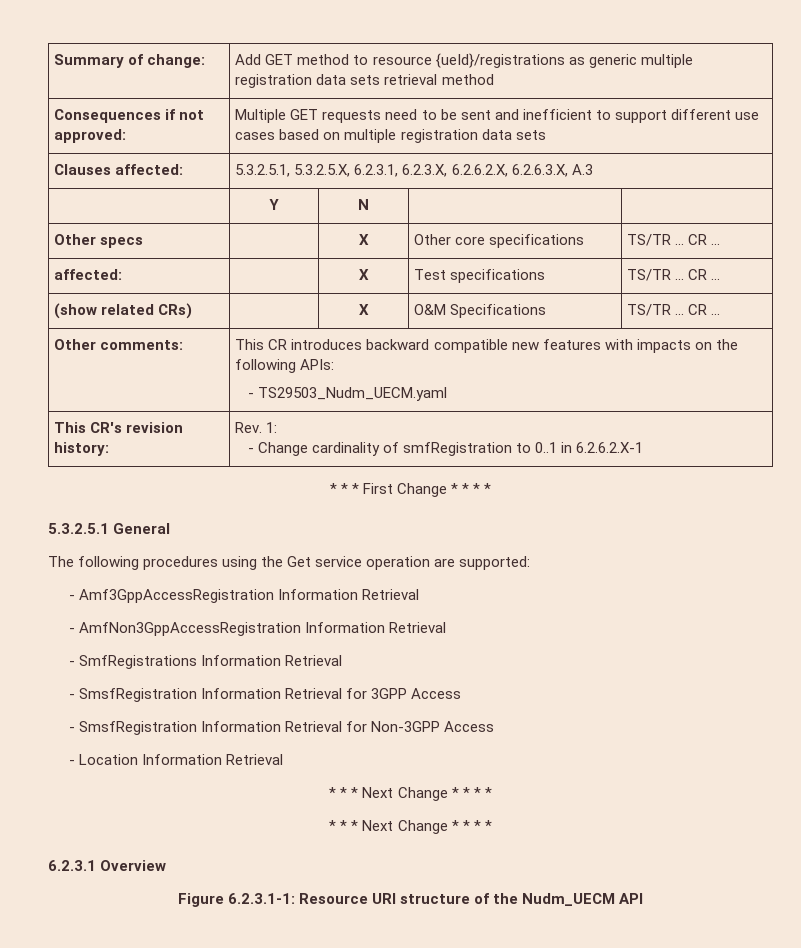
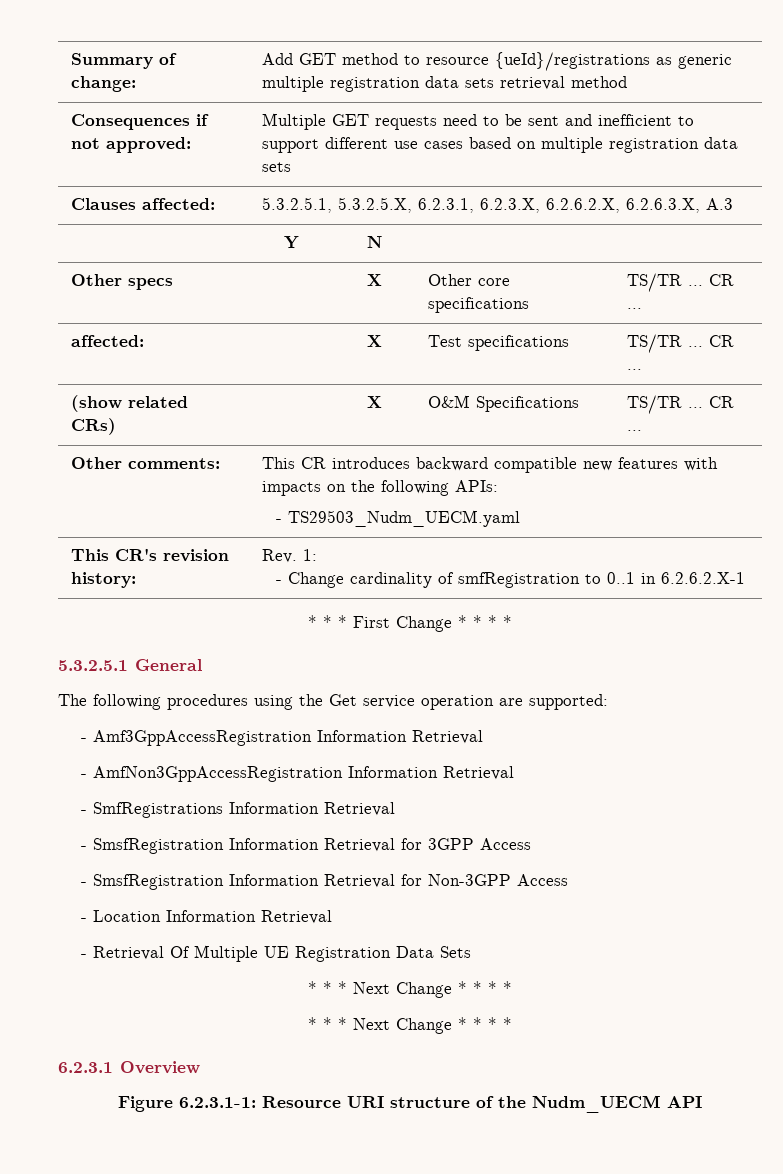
+ - Retrieval Of Multiple UE Registration Data Sets

